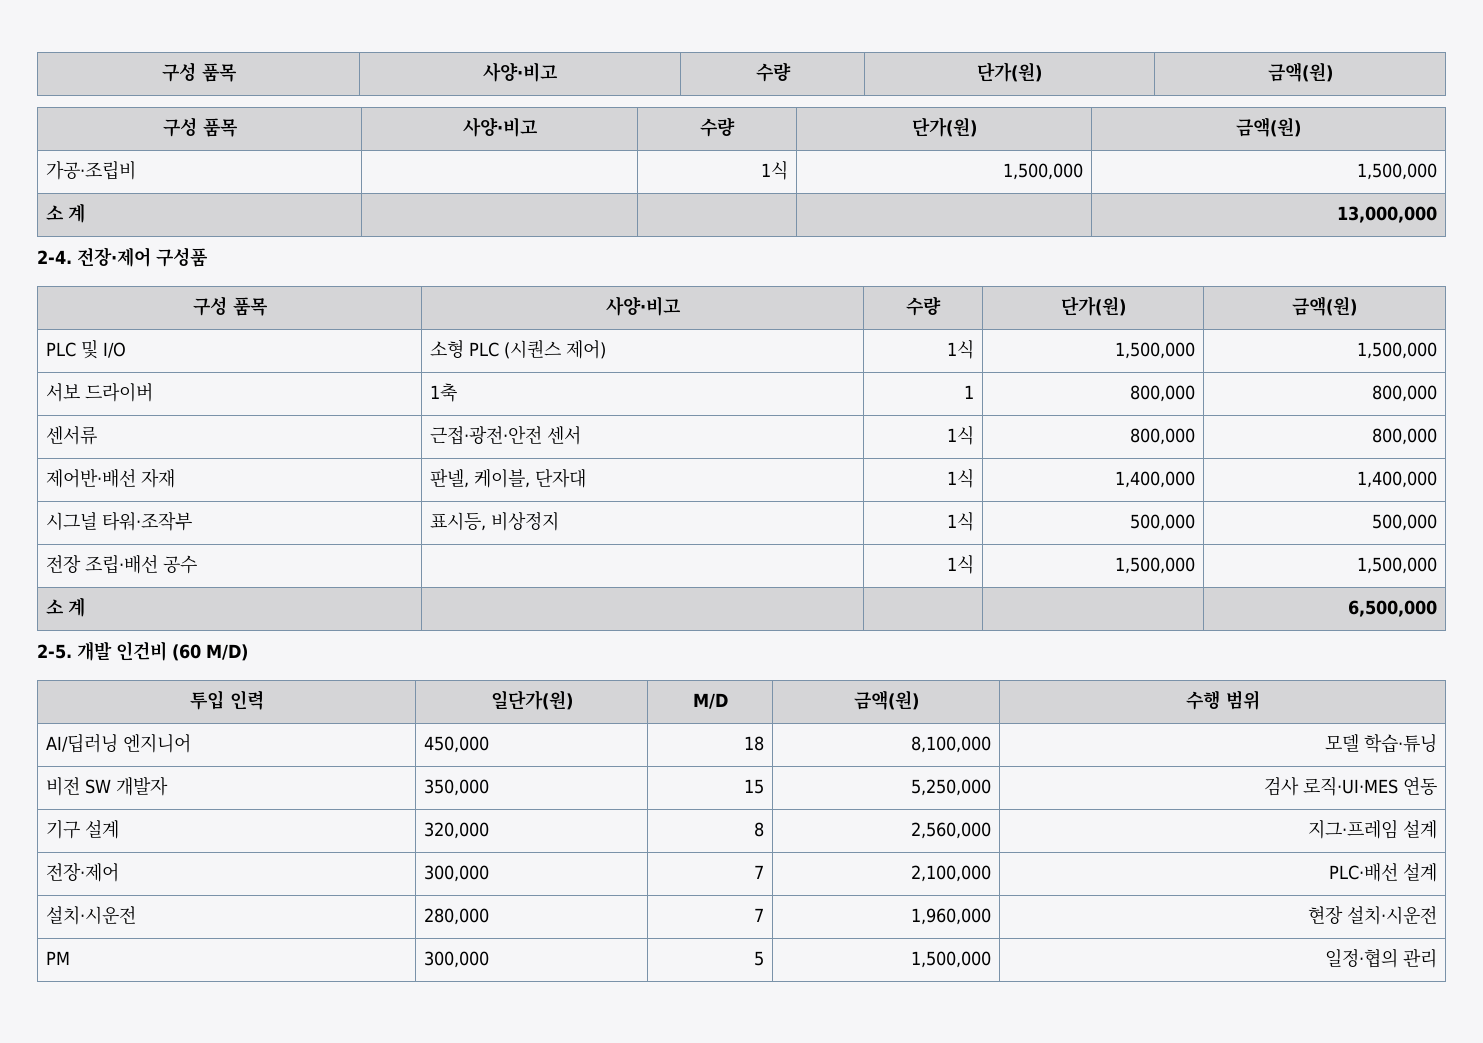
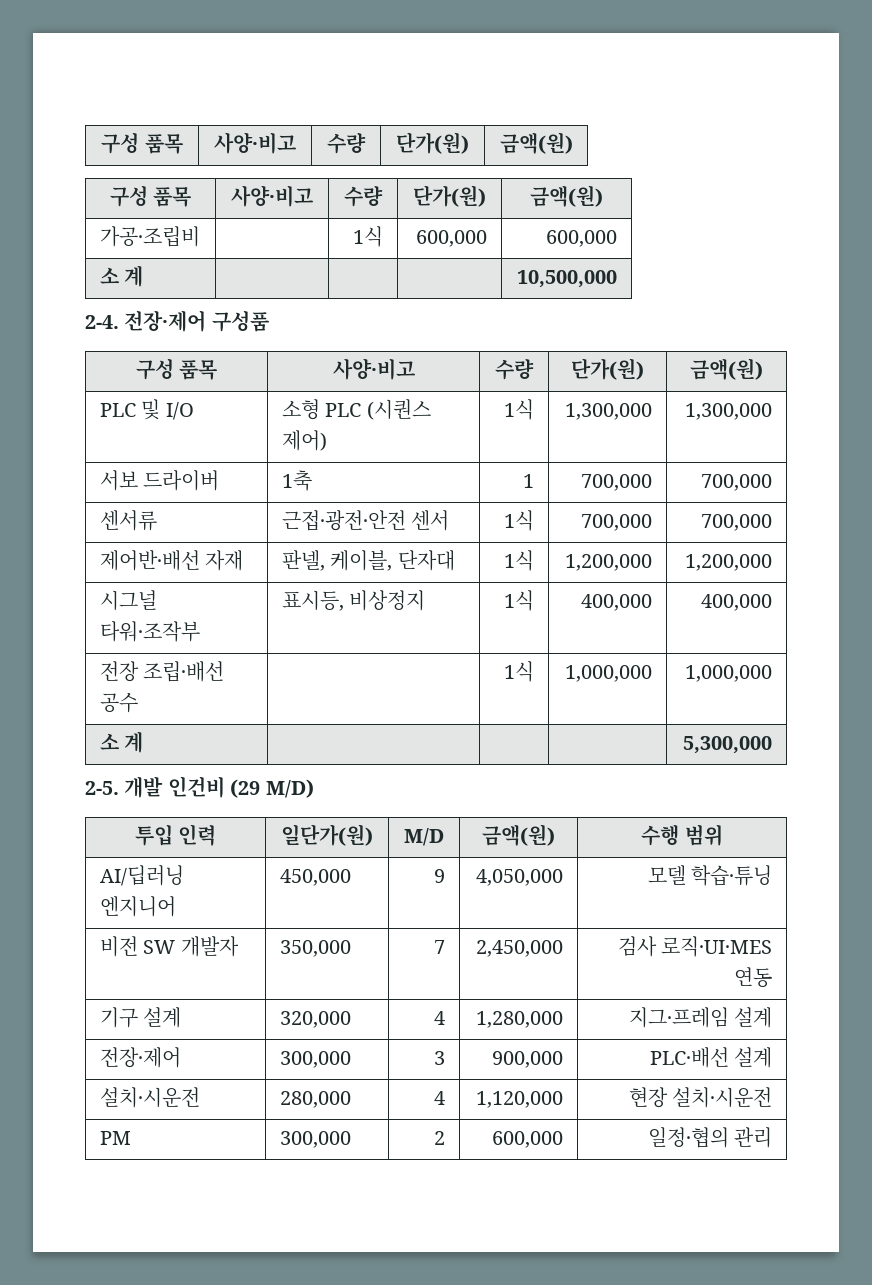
- 가공·조립비 | | 1식 | 1,500,000 | 1,500,000
- 소 계 | | | | 13,000,000
+ 가공·조립비 | | 1식 | 600,000 | 600,000
+ 소 계 | | | | 10,500,000
- PLC 및 I/O | 소형 PLC (시퀀스 제어) | 1식 | 1,500,000 | 1,500,000
+ PLC 및 I/O | 소형 PLC (시퀀스 제어) | 1식 | 1,300,000 | 1,300,000
- 서보 드라이버 | 1축 | 1 | 800,000 | 800,000
+ 서보 드라이버 | 1축 | 1 | 700,000 | 700,000
- 센서류 | 근접·광전·안전 센서 | 1식 | 800,000 | 800,000
+ 센서류 | 근접·광전·안전 센서 | 1식 | 700,000 | 700,000
- 제어반·배선 자재 | 판넬, 케이블, 단자대 | 1식 | 1,400,000 | 1,400,000
+ 제어반·배선 자재 | 판넬, 케이블, 단자대 | 1식 | 1,200,000 | 1,200,000
- 시그널 타워·조작부 | 표시등, 비상정지 | 1식 | 500,000 | 500,000
+ 시그널 타워·조작부 | 표시등, 비상정지 | 1식 | 400,000 | 400,000
- 전장 조립·배선 공수 | | 1식 | 1,500,000 | 1,500,000
- 소 계 | | | | 6,500,000
+ 전장 조립·배선 공수 | | 1식 | 1,000,000 | 1,000,000
+ 소 계 | | | | 5,300,000
- 개발 인건비 (60 M/D)
+ 개발 인건비 (29 M/D)
- AI/딥러닝 엔지니어 | 450,000 | 18 | 8,100,000 | 모델 학습·튜닝
+ AI/딥러닝 엔지니어 | 450,000 | 9 | 4,050,000 | 모델 학습·튜닝
- 비전 SW 개발자 | 350,000 | 15 | 5,250,000 | 검사 로직·UI·MES 연동
+ 비전 SW 개발자 | 350,000 | 7 | 2,450,000 | 검사 로직·UI·MES 연동
- 기구 설계 | 320,000 | 8 | 2,560,000 | 지그·프레임 설계
+ 기구 설계 | 320,000 | 4 | 1,280,000 | 지그·프레임 설계
- 전장·제어 | 300,000 | 7 | 2,100,000 | PLC·배선 설계
+ 전장·제어 | 300,000 | 3 | 900,000 | PLC·배선 설계
- 설치·시운전 | 280,000 | 7 | 1,960,000 | 현장 설치·시운전
+ 설치·시운전 | 280,000 | 4 | 1,120,000 | 현장 설치·시운전
- PM | 300,000 | 5 | 1,500,000 | 일정·협의 관리
+ PM | 300,000 | 2 | 600,000 | 일정·협의 관리

